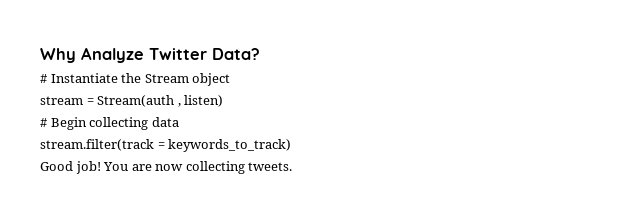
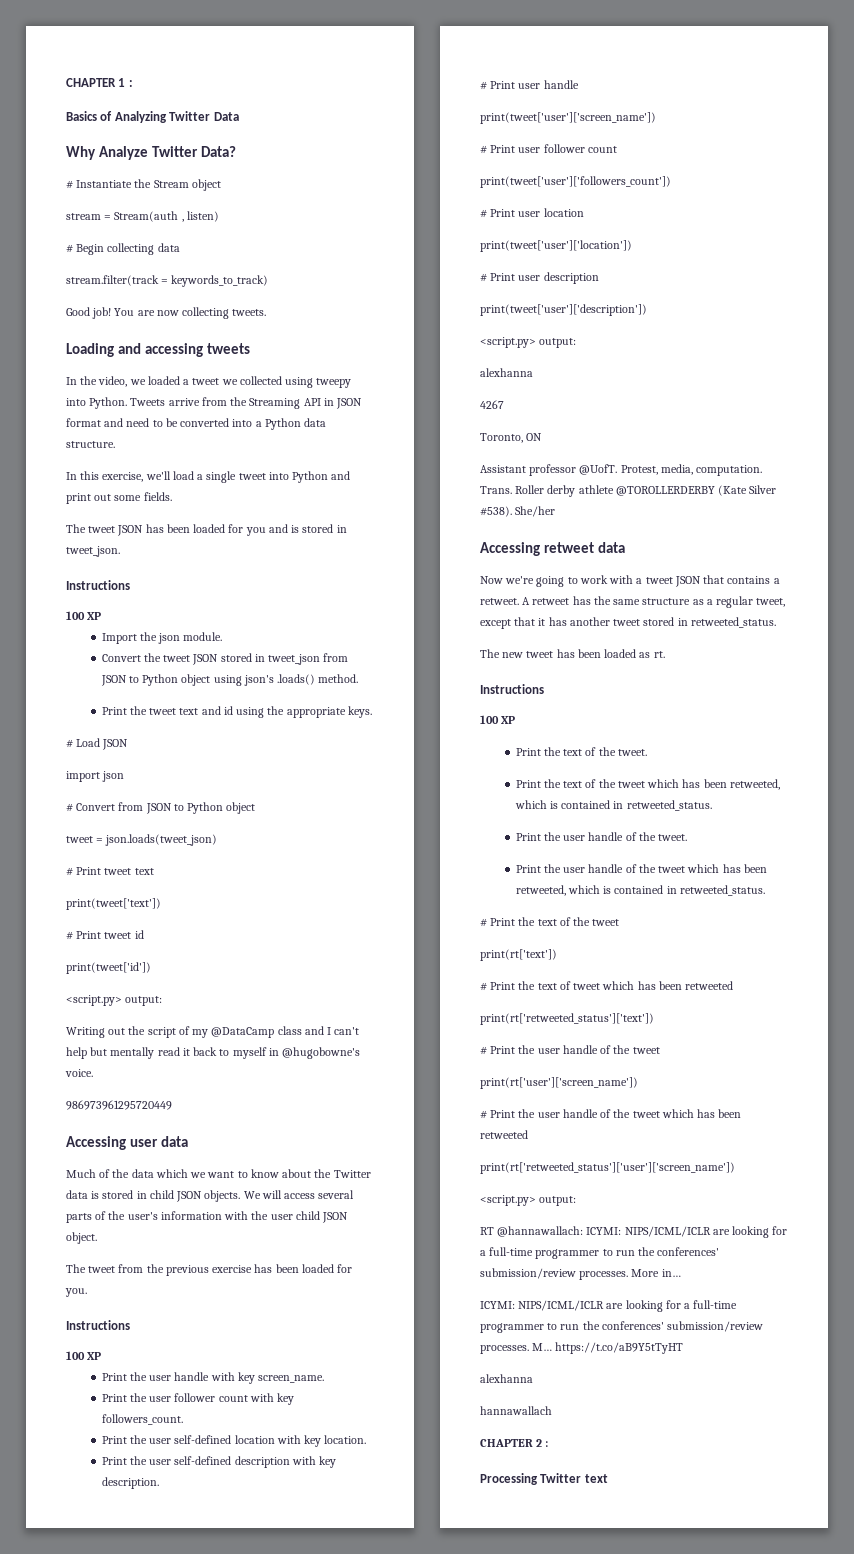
+ CHAPTER 1 :
+ Basics of Analyzing Twitter Data
+ Loading and accessing tweets
+ In the video, we loaded a tweet we collected using tweepy into Python. Tweets arrive from the Streaming API in JSON format and need to be converted into a Python data structure.
+ In this exercise, we'll load a single tweet into Python and print out some fields.
+ The tweet JSON has been loaded for you and is stored in tweet_json.
+ Instructions
+ 100 XP
+ Import the json module.
+ Convert the tweet JSON stored in tweet_json from JSON to Python object using json's .loads() method.
+ Print the tweet text and id using the appropriate keys.
+ # Load JSON
+ import json
+ # Convert from JSON to Python object
+ tweet = json.loads(tweet_json)
+ # Print tweet text
+ print(tweet['text'])
+ # Print tweet id
+ print(tweet['id'])
+ <script.py> output:
+ Writing out the script of my @DataCamp class and I can't help but mentally read it back to myself in @hugobowne's voice.
+ 986973961295720449
+ Accessing user data
+ Much of the data which we want to know about the Twitter data is stored in child JSON objects. We will access several parts of the user's information with the user child JSON object.
+ The tweet from the previous exercise has been loaded for you.
+ Instructions
+ 100 XP
+ Print the user handle with key screen_name.
+ Print the user follower count with key followers_count.
+ Print the user self-defined location with key location.
+ Print the user self-defined description with key description.
+ # Print user handle
+ print(tweet['user']['screen_name'])
+ # Print user follower count
+ print(tweet['user']['followers_count'])
+ # Print user location
+ print(tweet['user']['location'])
+ # Print user description
+ print(tweet['user']['description'])
+ <script.py> output:
+ alexhanna
+ 4267
+ Toronto, ON
+ Assistant professor @UofT. Protest, media, computation. Trans. Roller derby athlete @TOROLLERDERBY (Kate Silver #538). She/her
+ Accessing retweet data
+ Now we're going to work with a tweet JSON that contains a retweet. A retweet has the same structure as a regular tweet, except that it has another tweet stored in retweeted_status.
+ The new tweet has been loaded as rt.
+ Instructions
+ 100 XP
+ Print the text of the tweet.
+ Print the text of the tweet which has been retweeted, which is contained in retweeted_status.
+ Print the user handle of the tweet.
+ Print the user handle of the tweet which has been retweeted, which is contained in retweeted_status.
+ # Print the text of the tweet
+ print(rt['text'])
+ # Print the text of tweet which has been retweeted
+ print(rt['retweeted_status']['text'])
+ # Print the user handle of the tweet
+ print(rt['user']['screen_name'])
+ # Print the user handle of the tweet which has been retweeted
+ print(rt['retweeted_status']['user']['screen_name'])
+ <script.py> output:
+ RT @hannawallach: ICYMI: NIPS/ICML/ICLR are looking for a full-time programmer to run the conferences' submission/review processes. More in…
+ ICYMI: NIPS/ICML/ICLR are looking for a full-time programmer to run the conferences' submission/review processes. M… https://t.co/aB9Y5tTyHT
+ alexhanna
+ hannawallach
+ CHAPTER 2 :
+ Processing Twitter text

